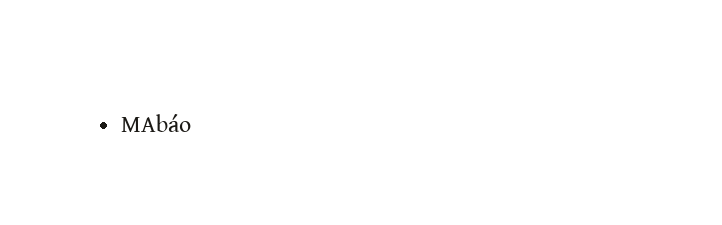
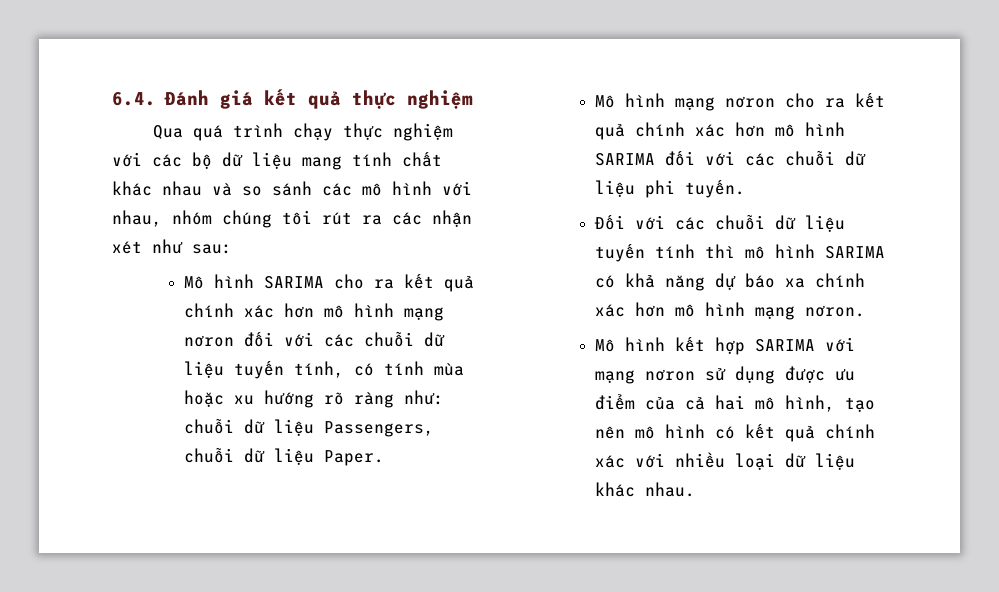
- MAbáo
+ 6.4. Đánh giá kết quả thực nghiệm
+ Qua quá trình chạy thực nghiệm với các bộ dữ liệu mang tính chất khác nhau và so sánh các mô hình với nhau, nhóm chúng tôi rút ra các nhận xét như sau:
+ Mô hình SARIMA cho ra kết quả chính xác hơn mô hình mạng nơron đối với các chuỗi dữ liệu tuyến tính, có tính mùa hoặc xu hướng rõ ràng như: chuỗi dữ liệu Passengers, chuỗi dữ liệu Paper.
+ Mô hình mạng nơron cho ra kết quả chính xác hơn mô hình SARIMA đối với các chuỗi dữ liệu phi tuyến.
+ Đối với các chuỗi dữ liệu tuyến tính thì mô hình SARIMA có khả năng dự báo xa chính xác hơn mô hình mạng nơron.
+ Mô hình kết hợp SARIMA với mạng nơron sử dụng được ưu điểm của cả hai mô hình, tạo nên mô hình có kết quả chính xác với nhiều loại dữ liệu khác nhau.

